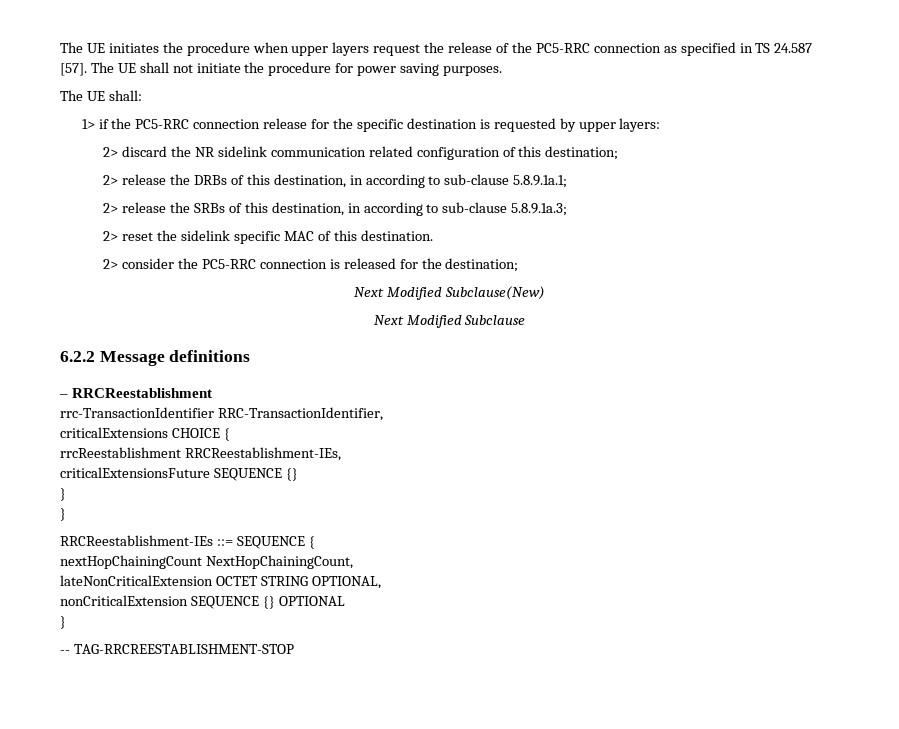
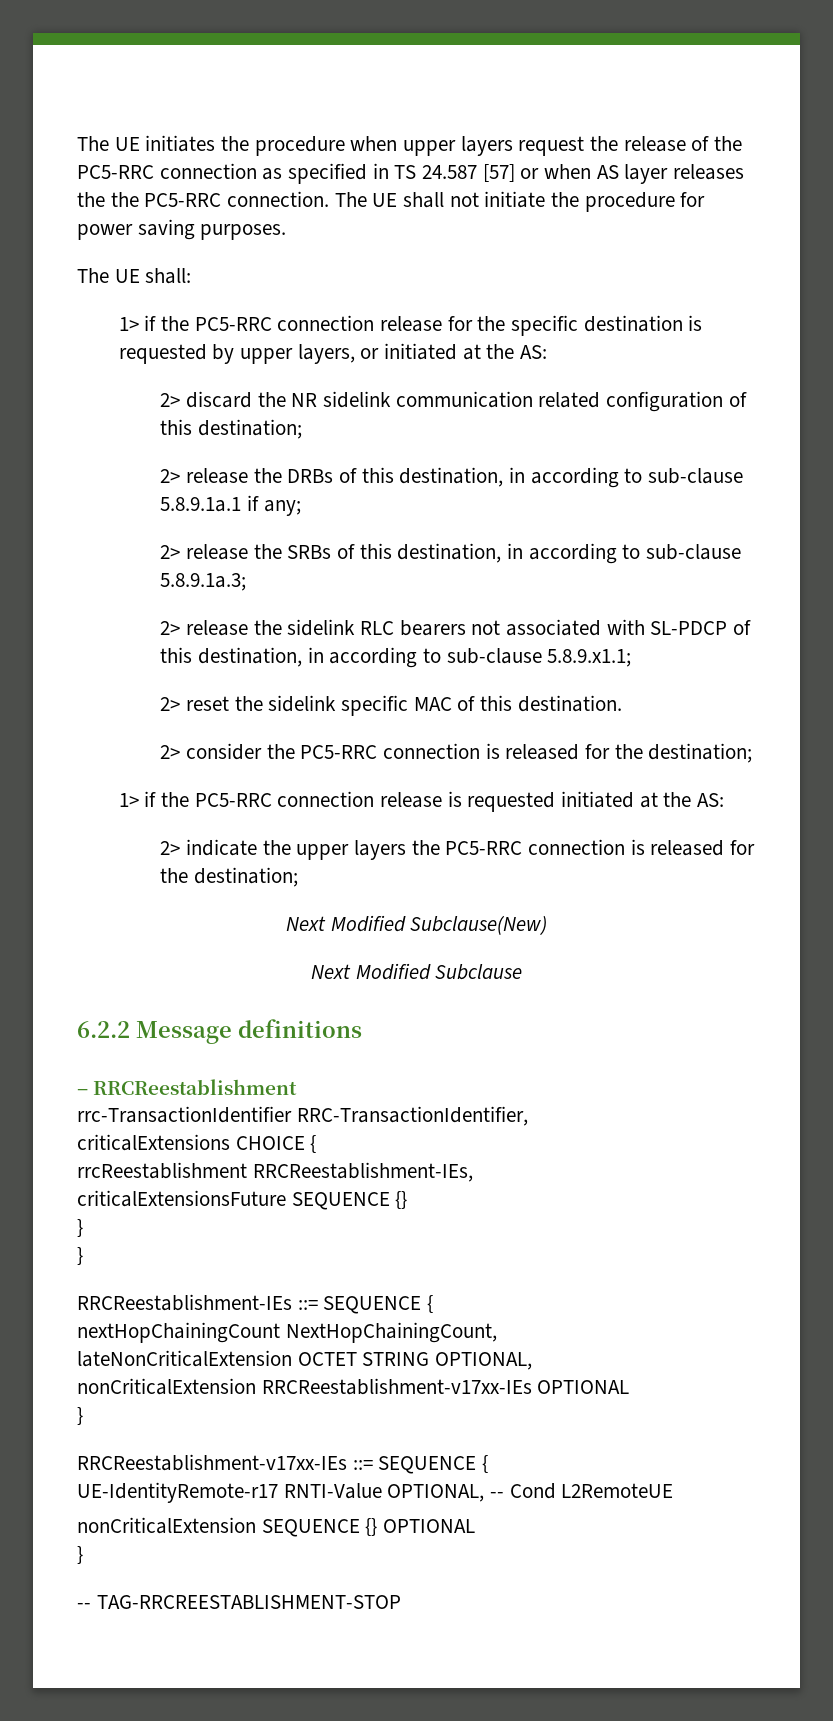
- The UE initiates the procedure when upper layers request the release of the PC5-RRC connection as specified in TS 24.587 [57].
+ The UE initiates the procedure when upper layers request the release of the PC5-RRC connection as specified in TS 24.587 [57] or when AS layer releases the the PC5-RRC connection.
- 1> if the PC5-RRC connection release for the specific destination is requested by upper layers:
+ 1> if the PC5-RRC connection release for the specific destination is requested by upper layers, or initiated at the AS:
- 2> release the DRBs of this destination, in according to sub-clause 5.8.9.1a.1;
+ 2> release the DRBs of this destination, in according to sub-clause 5.8.9.1a.1 if any;
+ 2> release the sidelink RLC bearers not associated with SL-PDCP of this destination, in according to sub-clause 5.8.9.x1.1;
+ 1> if the PC5-RRC connection release is requested initiated at the AS:
+ 2> indicate the upper layers the PC5-RRC connection is released for the destination;
+ nonCriticalExtension RRCReestablishment-v17xx-IEs OPTIONAL
+ }
+ RRCReestablishment-v17xx-IEs ::= SEQUENCE {
+ UE-IdentityRemote-r17 RNTI-Value OPTIONAL, -- Cond L2RemoteUE

